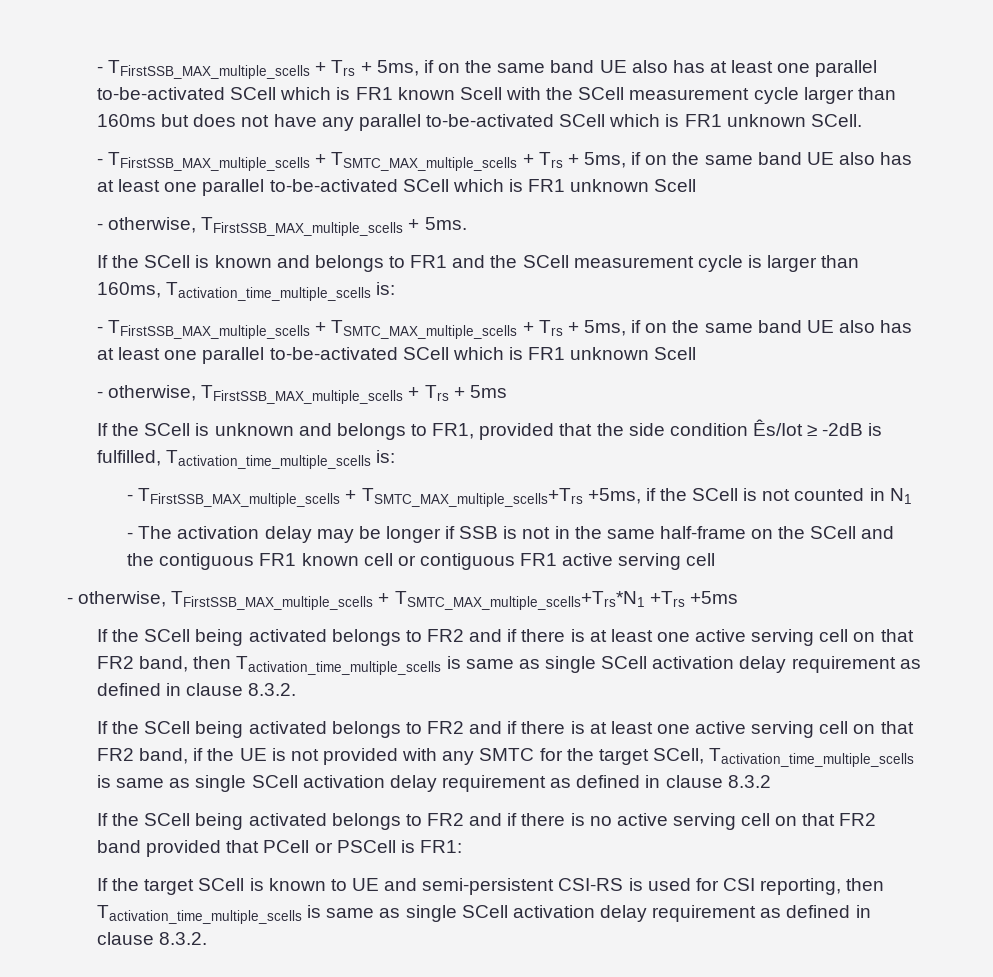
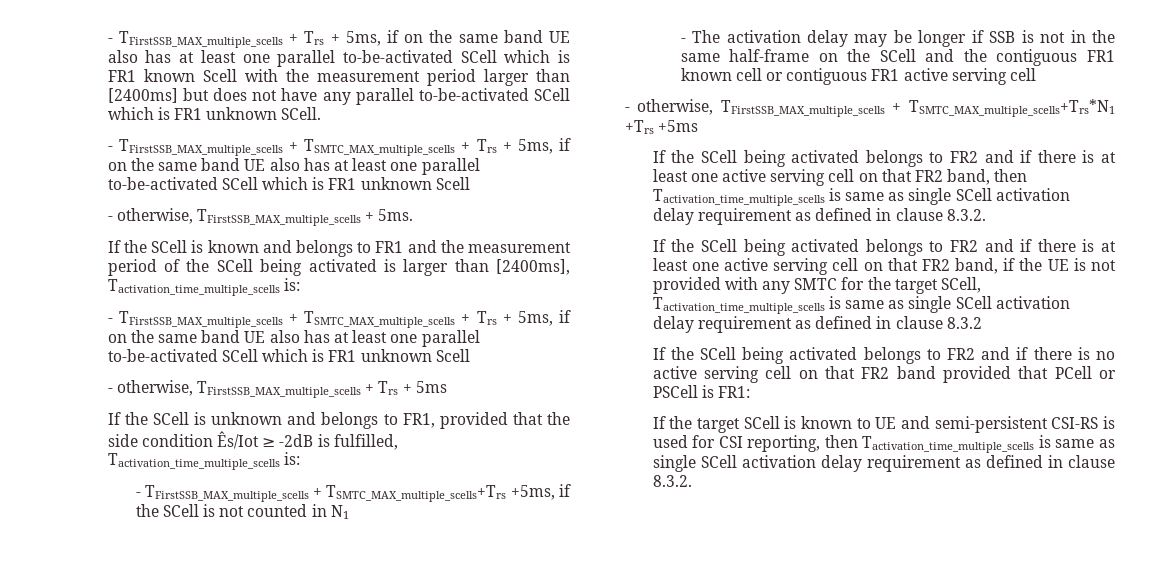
- - TFirstSSB_MAX_multiple_scells + Trs + 5ms, if on the same band UE also has at least one parallel to-be-activated SCell which is FR1 known Scell with the SCell measurement cycle larger than 160ms but does not have any parallel to-be-activated SCell which is FR1 unknown SCell.
+ - TFirstSSB_MAX_multiple_scells + Trs + 5ms, if on the same band UE also has at least one parallel to-be-activated SCell which is FR1 known Scell with the measurement period larger than [2400ms] but does not have any parallel to-be-activated SCell which is FR1 unknown SCell.
- If the SCell is known and belongs to FR1 and the SCell measurement cycle is larger than 160ms, Tactivation_time_multiple_scells is:
+ If the SCell is known and belongs to FR1 and the measurement period of the SCell being activated is larger than [2400ms], Tactivation_time_multiple_scells is:

